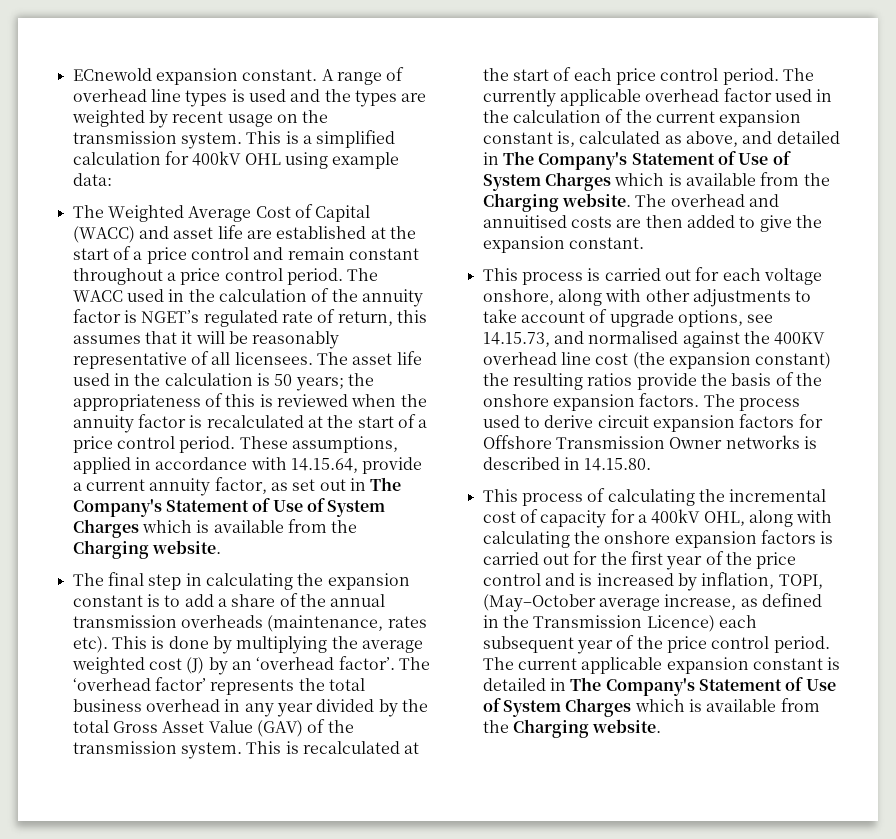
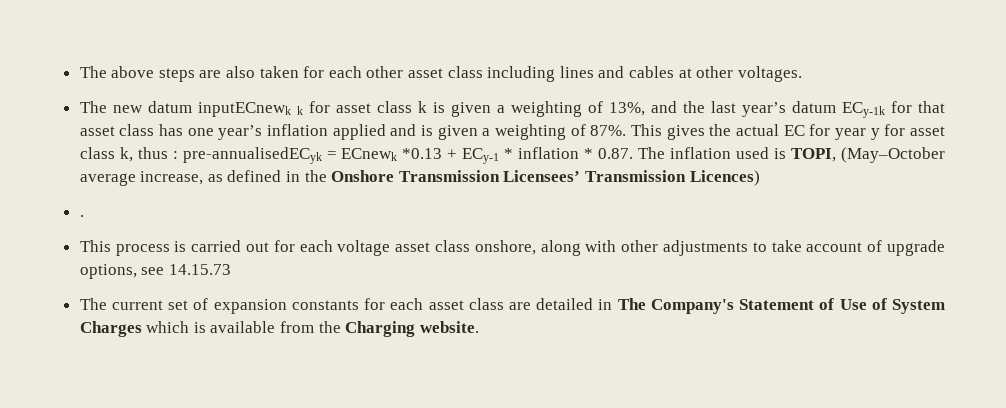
- ECnewold expansion constant. A range of overhead line types is used and the types are weighted by recent usage on the transmission system. This is a simplified calculation for 400kV OHL using example data:
- The Weighted Average Cost of Capital (WACC) and asset life are established at the start of a price control and remain constant throughout a price control period. The WACC used in the calculation of the annuity factor is NGET’s regulated rate of return, this assumes that it will be reasonably representative of all licensees. The asset life used in the calculation is 50 years; the appropriateness of this is reviewed when the annuity factor is recalculated at the start of a price control period. These assumptions, applied in accordance with 14.15.64, provide a current annuity factor, as set out in The Company's Statement of Use of System Charges which is available from the Charging website.
- The final step in calculating the expansion constant is to add a share of the annual transmission overheads (maintenance, rates etc). This is done by multiplying the average weighted cost (J) by an ‘overhead factor’. The ‘overhead factor’ represents the total business overhead in any year divided by the total Gross Asset Value (GAV) of the transmission system. This is recalculated at the start of each price control period. The currently applicable overhead factor used in the calculation of the current expansion constant is, calculated as above, and detailed in The Company's Statement of Use of System Charges which is available from the Charging website. The overhead and annuitised costs are then added to give the expansion constant.
- This process is carried out for each voltage onshore, along with other adjustments to take account of upgrade options, see 14.15.73, and normalised against the 400KV overhead line cost (the expansion constant) the resulting ratios provide the basis of the onshore expansion factors. The process used to derive circuit expansion factors for Offshore Transmission Owner networks is described in 14.15.80.
- This process of calculating the incremental cost of capacity for a 400kV OHL, along with calculating the onshore expansion factors is carried out for the first year of the price control and is increased by inflation, TOPI, (May–October average increase, as defined in the Transmission Licence) each subsequent year of the price control period. The current applicable expansion constant is detailed in The Company's Statement of Use of System Charges which is available from the Charging website.
+ The above steps are also taken for each other asset class including lines and cables at other voltages.
+ The new datum inputECnewk k for asset class k is given a weighting of 13%, and the last year’s datum ECy-1k for that asset class has one year’s inflation applied and is given a weighting of 87%. This gives the actual EC for year y for asset class k, thus : pre-annualisedECyk = ECnewk *0.13 + ECy-1 * inflation * 0.87. The inflation used is TOPI, (May–October average increase, as defined in the Onshore Transmission Licensees’ Transmission Licences)
+ .
+ This process is carried out for each voltage asset class onshore, along with other adjustments to take account of upgrade options, see 14.15.73
+ The current set of expansion constants for each asset class are detailed in The Company's Statement of Use of System Charges which is available from the Charging website.

